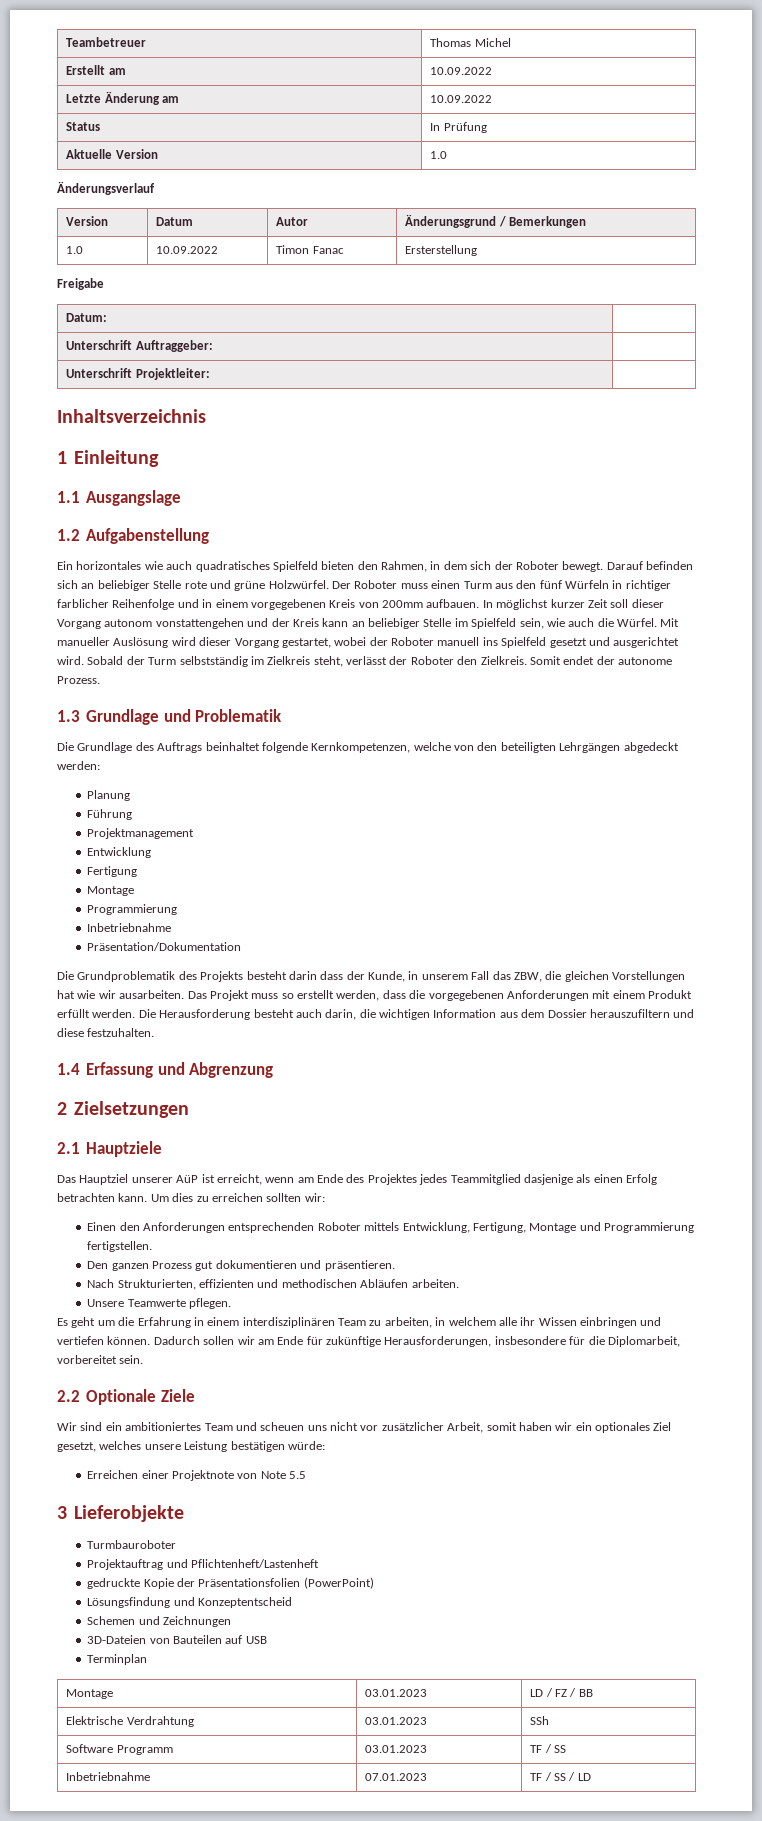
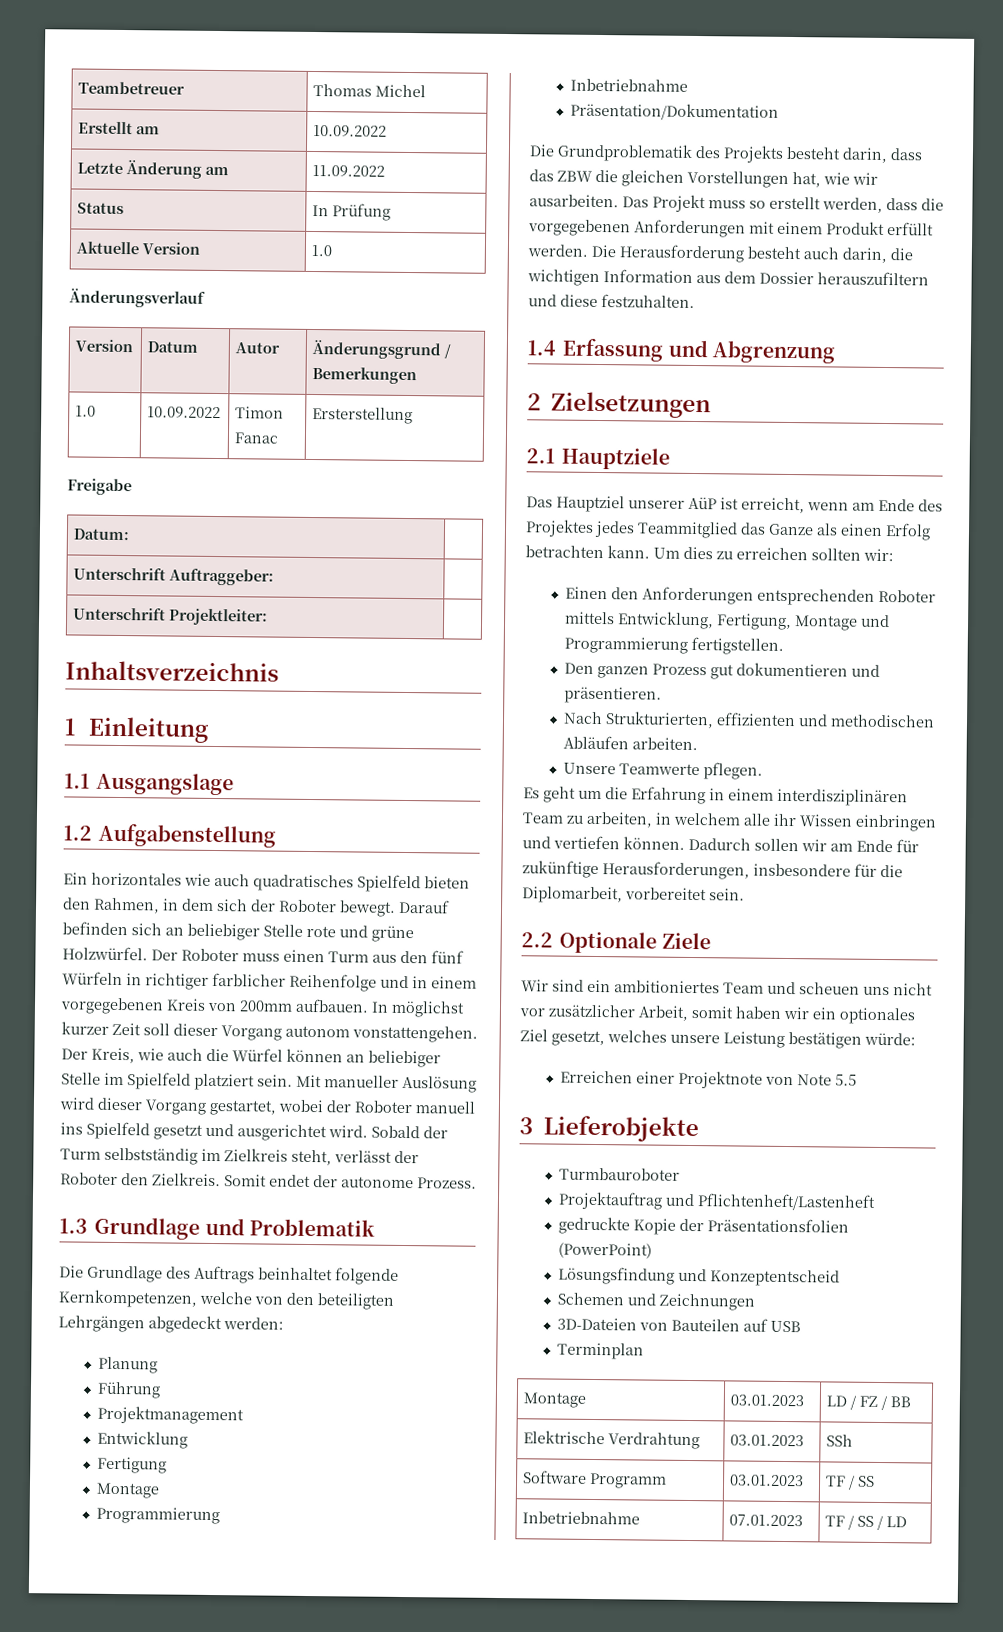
- Letzte Änderung am | 10.09.2022
+ Letzte Änderung am | 11.09.2022
- In möglichst kurzer Zeit soll dieser Vorgang autonom vonstattengehen und der Kreis kann an beliebiger Stelle im Spielfeld sein, wie auch die Würfel.
+ In möglichst kurzer Zeit soll dieser Vorgang autonom vonstattengehen. Der Kreis, wie auch die Würfel können an beliebiger Stelle im Spielfeld platziert sein.
- Die Grundproblematik des Projekts besteht darin dass der Kunde, in unserem Fall das ZBW, die gleichen Vorstellungen hat wie wir ausarbeiten.
+ Die Grundproblematik des Projekts besteht darin, dass das ZBW die gleichen Vorstellungen hat, wie wir ausarbeiten.
- Das Hauptziel unserer AüP ist erreicht, wenn am Ende des Projektes jedes Teammitglied dasjenige als einen Erfolg betrachten kann.
+ Das Hauptziel unserer AüP ist erreicht, wenn am Ende des Projektes jedes Teammitglied das Ganze als einen Erfolg betrachten kann.

